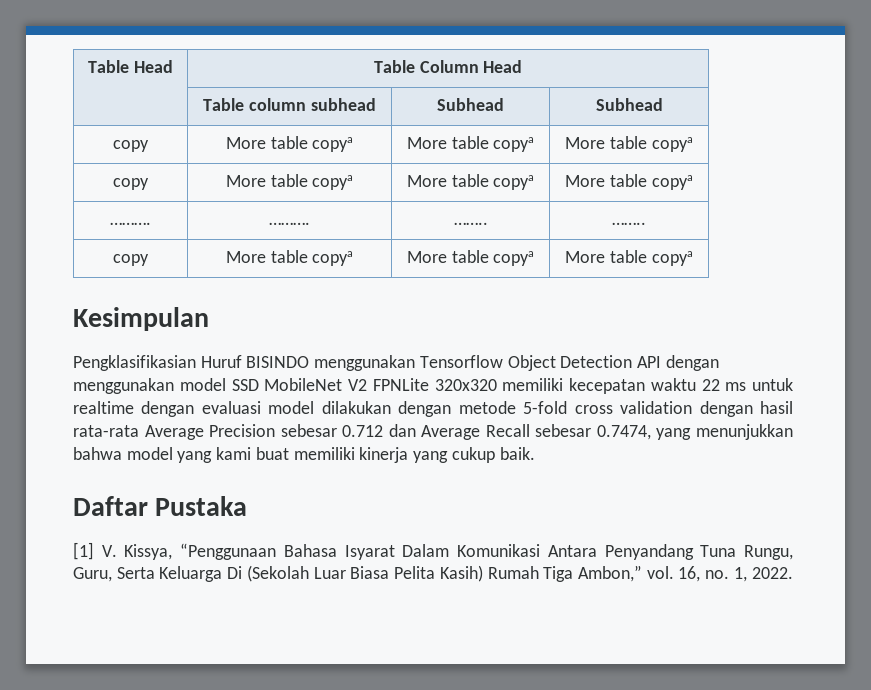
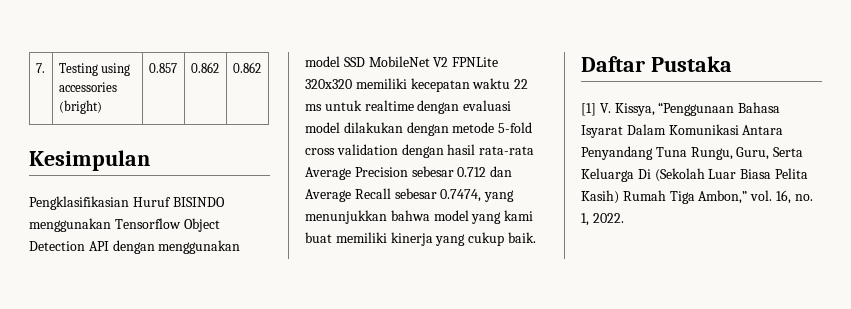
- Table Head | Table Column Head
- | Table column subhead | Subhead | Subhead
- copy | More table copya | More table copya | More table copya
- copy | More table copya | More table copya | More table copya
- ………. | ………. | …….. | ……..
- copy | More table copya | More table copya | More table copya
+ 7. | Testing using accessories (bright) | 0.857 | 0.862 | 0.862

